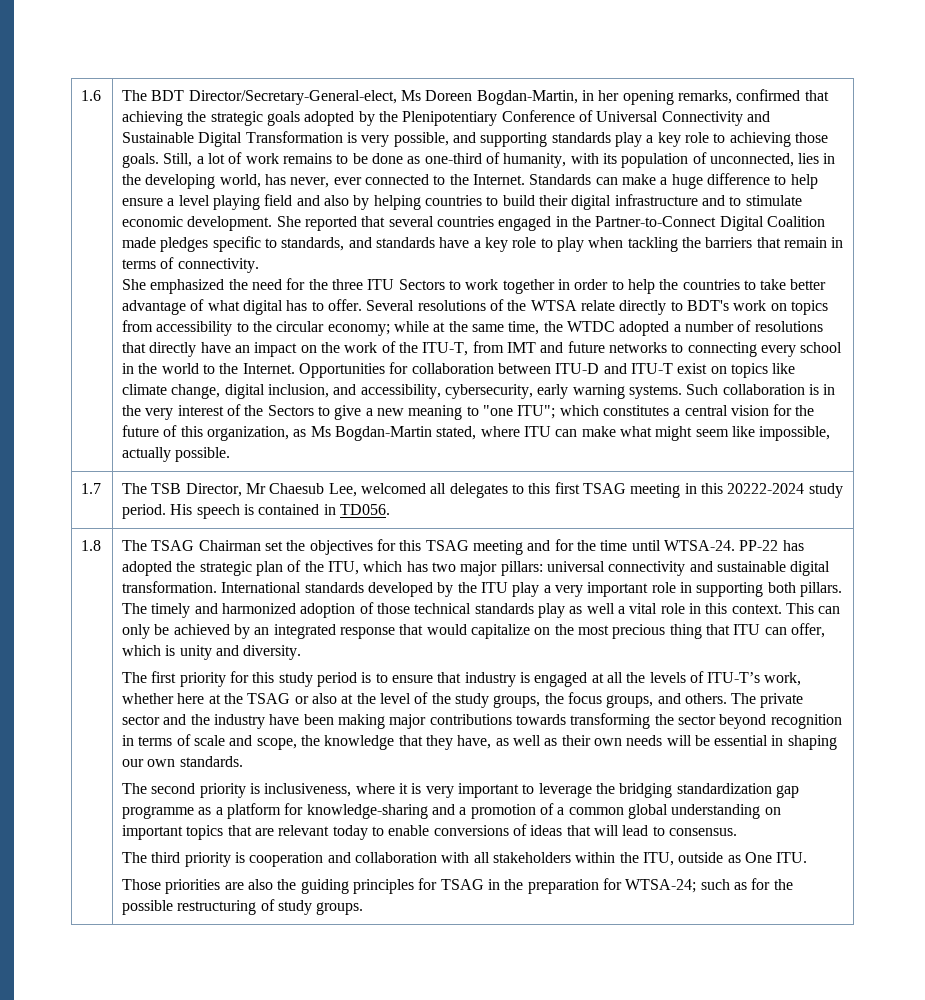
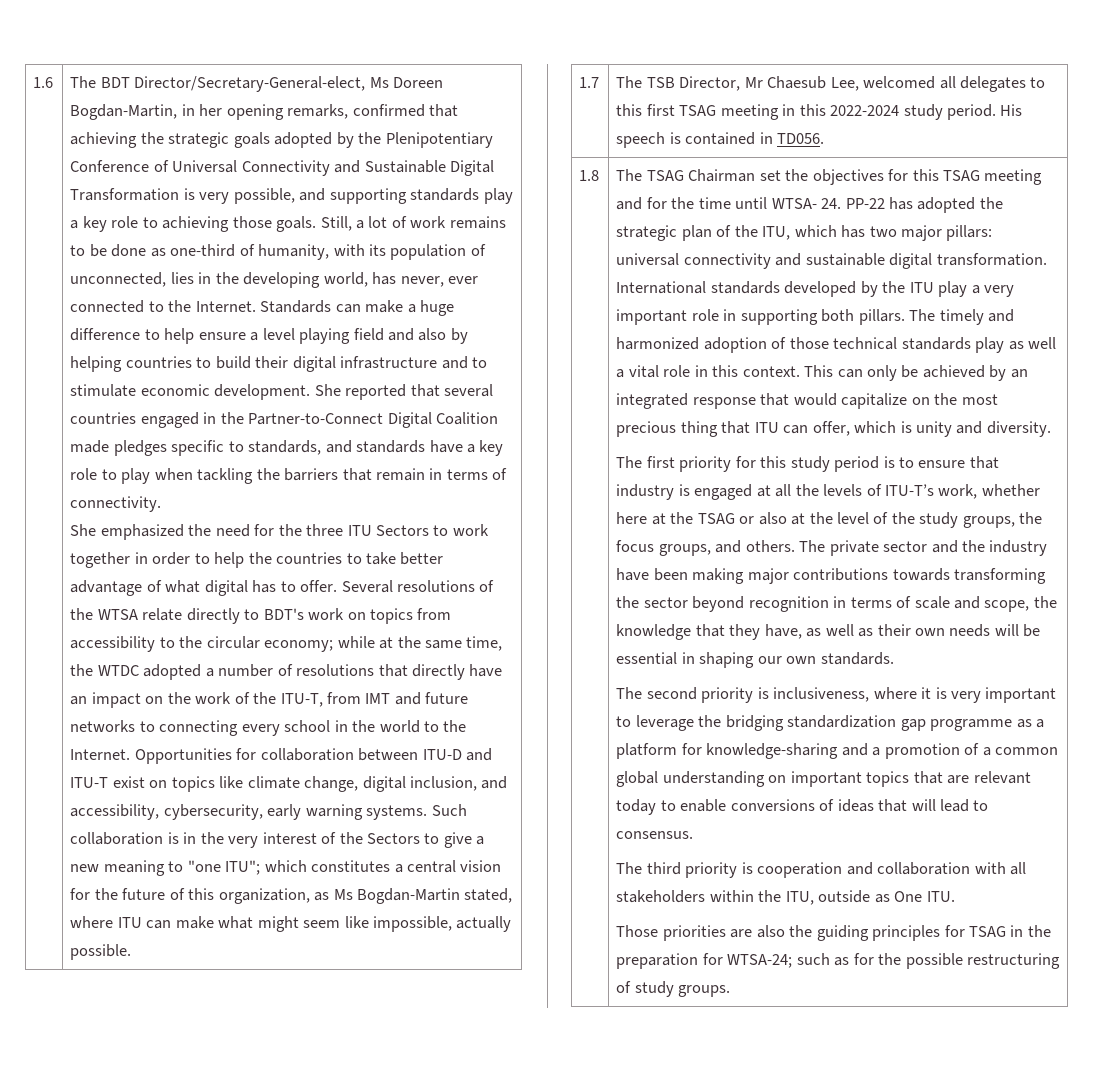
- 1.7 | The TSB Director, Mr Chaesub Lee, welcomed all delegates to this first TSAG meeting in this 20222-2024 study period. His speech is contained in TD056.
+ 1.7 | The TSB Director, Mr Chaesub Lee, welcomed all delegates to this first TSAG meeting in this 2022-2024 study period. His speech is contained in TD056.
- The TSAG Chairman set the objectives for this TSAG meeting and for the time until WTSA-24. PP-22 has adopted the strategic plan of the ITU, which has two major pillars: universal connectivity and sustainable digital transformation.
+ The TSAG Chairman set the objectives for this TSAG meeting and for the time until WTSA- 24. PP-22 has adopted the strategic plan of the ITU, which has two major pillars: universal connectivity and sustainable digital transformation.

